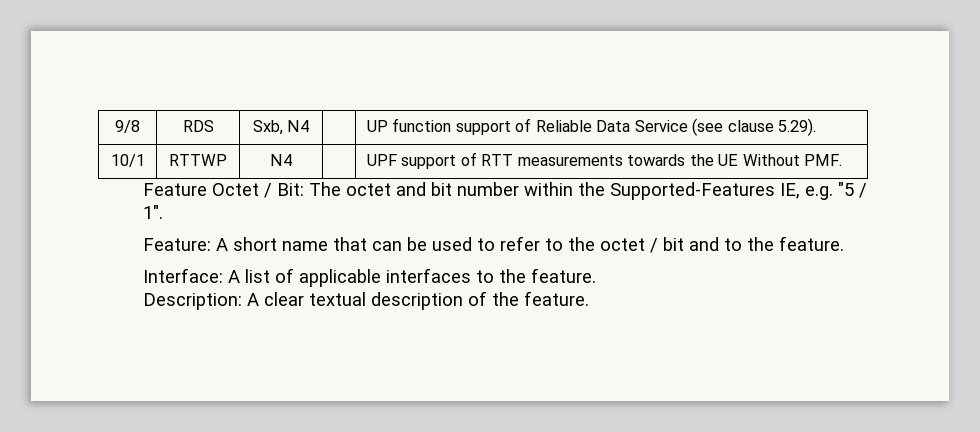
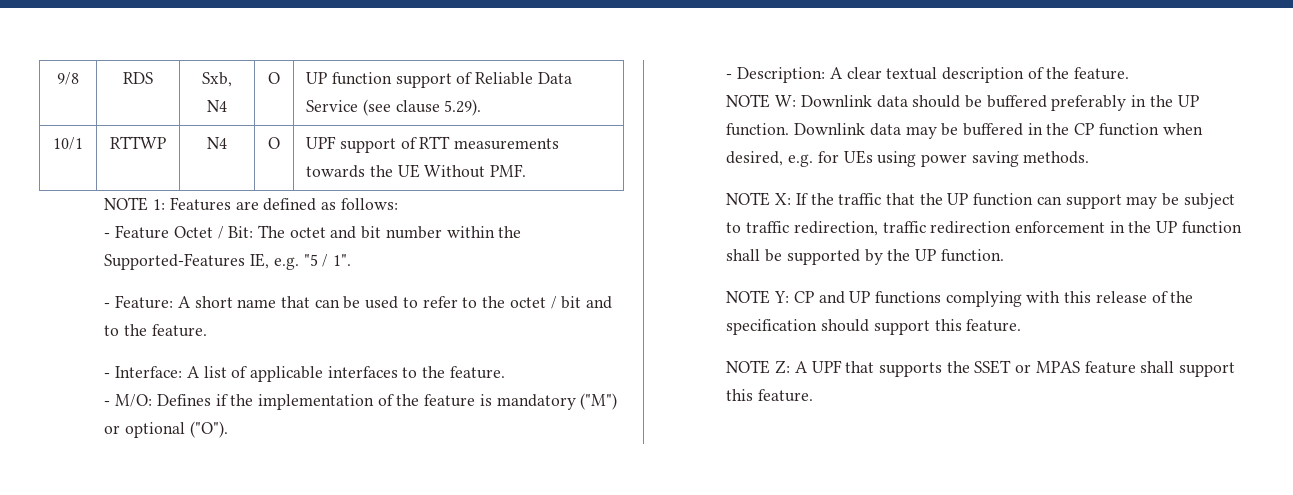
- 9/8 | RDS | Sxb, N4 | | UP function support of Reliable Data Service (see clause 5.29).
+ 9/8 | RDS | Sxb, N4 | O | UP function support of Reliable Data Service (see clause 5.29).
- 10/1 | RTTWP | N4 | | UPF support of RTT measurements towards the UE Without PMF.
+ 10/1 | RTTWP | N4 | O | UPF support of RTT measurements towards the UE Without PMF.
- Feature Octet / Bit: The octet and bit number within the Supported-Features IE, e.g. "5 / 1".
+ NOTE 1: Features are defined as follows:
+ - Feature Octet / Bit: The octet and bit number within the Supported-Features IE, e.g. "5 / 1".
- Feature: A short name that can be used to refer to the octet / bit and to the feature.
+ - Feature: A short name that can be used to refer to the octet / bit and to the feature.
- Interface: A list of applicable interfaces to the feature.
+ - Interface: A list of applicable interfaces to the feature.
- Description: A clear textual description of the feature.
+ - M/O: Defines if the implementation of the feature is mandatory ("M") or optional ("O").
+ - Description: A clear textual description of the feature.
+ NOTE W: Downlink data should be buffered preferably in the UP function. Downlink data may be buffered in the CP function when desired, e.g. for UEs using power saving methods.
+ NOTE X: If the traffic that the UP function can support may be subject to traffic redirection, traffic redirection enforcement in the UP function shall be supported by the UP function.
+ NOTE Y: CP and UP functions complying with this release of the specification should support this feature.
+ NOTE Z: A UPF that supports the SSET or MPAS feature shall support this feature.

